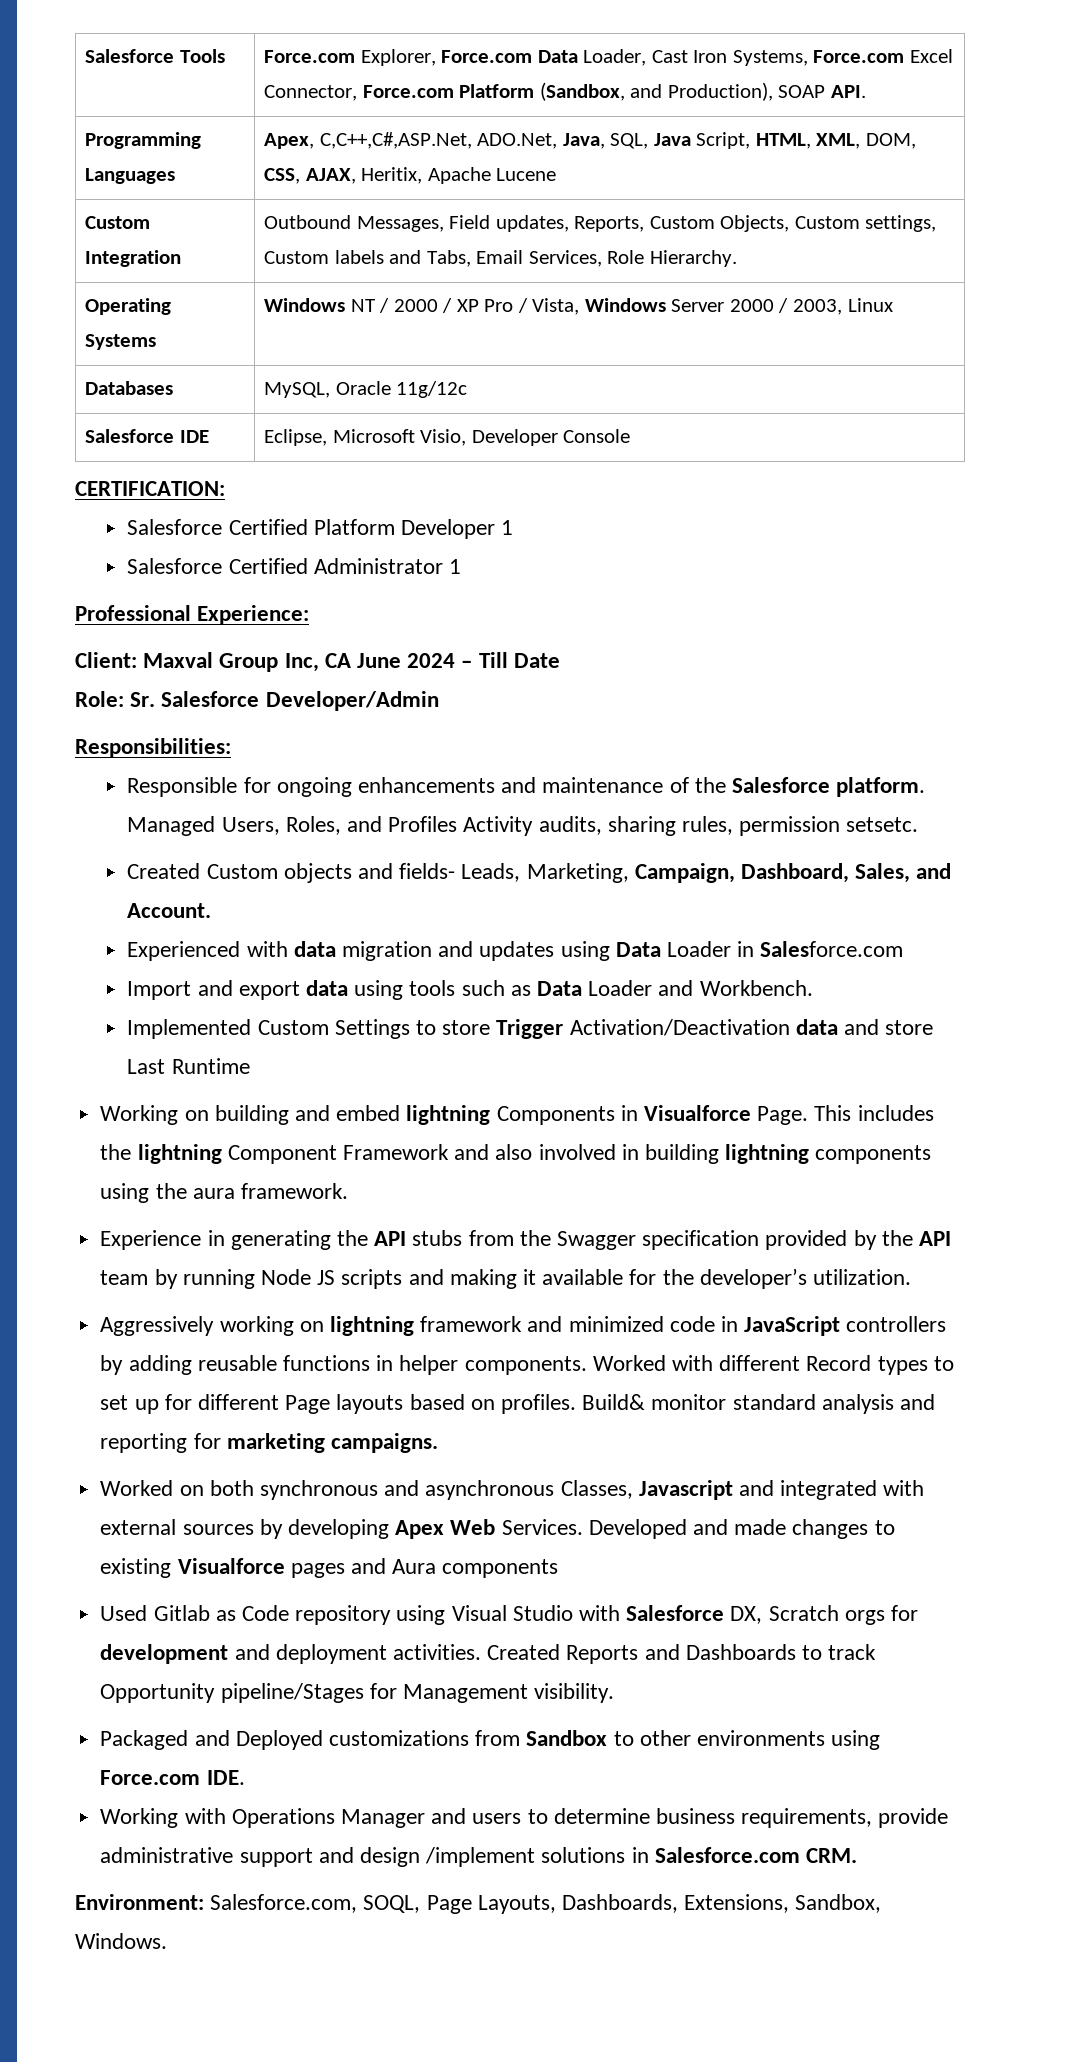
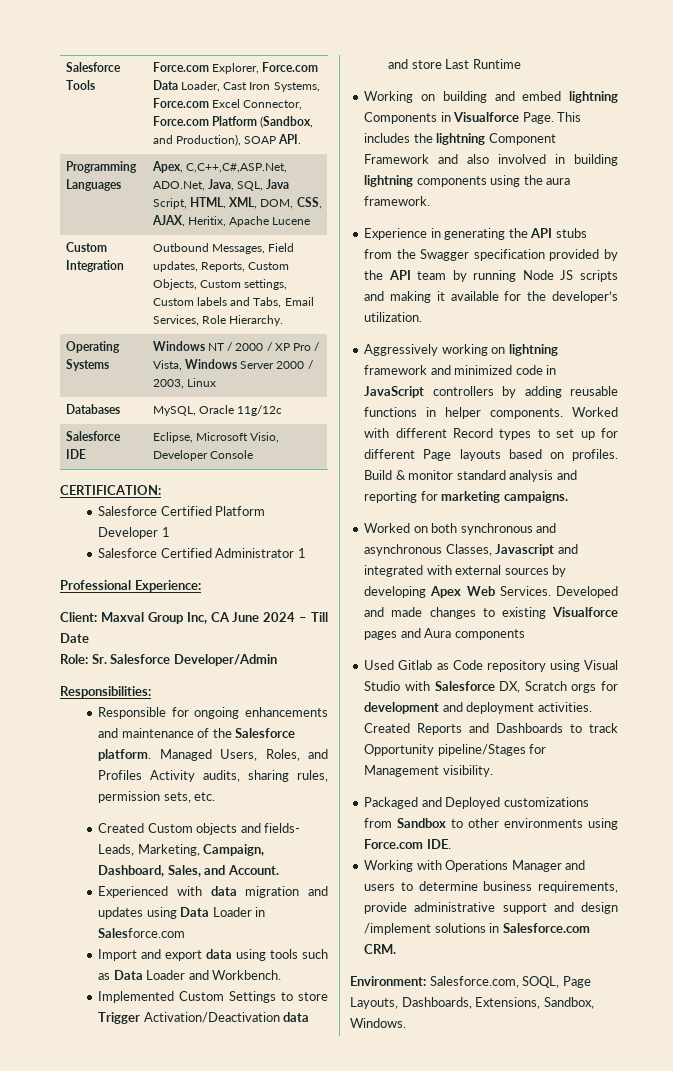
- Managed Users, Roles, and Profiles Activity audits, sharing rules, permission setsetc.
+ Managed Users, Roles, and Profiles Activity audits, sharing rules, permission sets, etc.
- Build& monitor standard analysis and reporting for marketing campaigns.
+ Build & monitor standard analysis and reporting for marketing campaigns.

